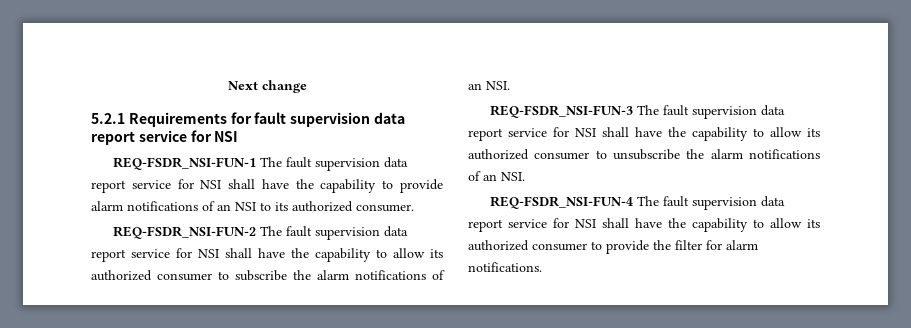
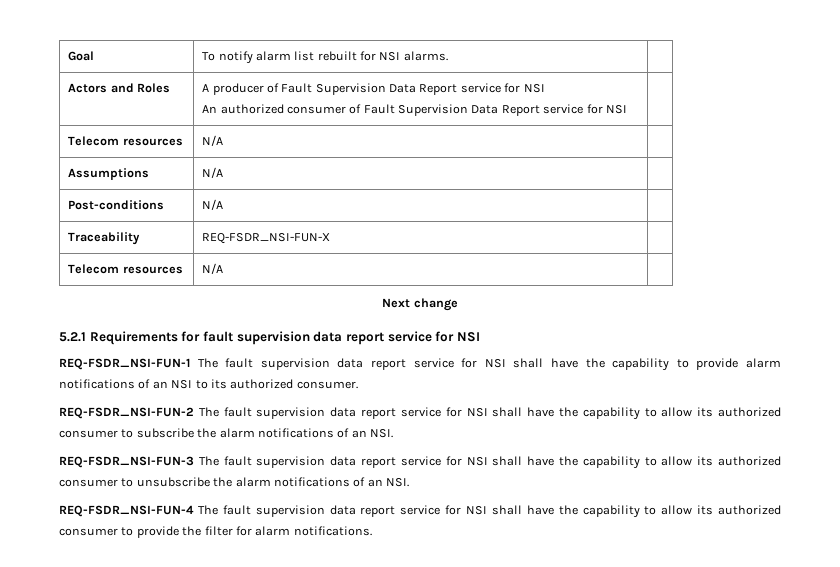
+ Goal | To notify alarm list rebuilt for NSI alarms. |
+ Actors and Roles | A producer of Fault Supervision Data Report service for NSI
+ An authorized consumer of Fault Supervision Data Report service for NSI |
+ Telecom resources | N/A |
+ Assumptions | N/A |
+ Post-conditions | N/A |
+ Traceability | REQ-FSDR_NSI-FUN-X |
+ Telecom resources | N/A |

